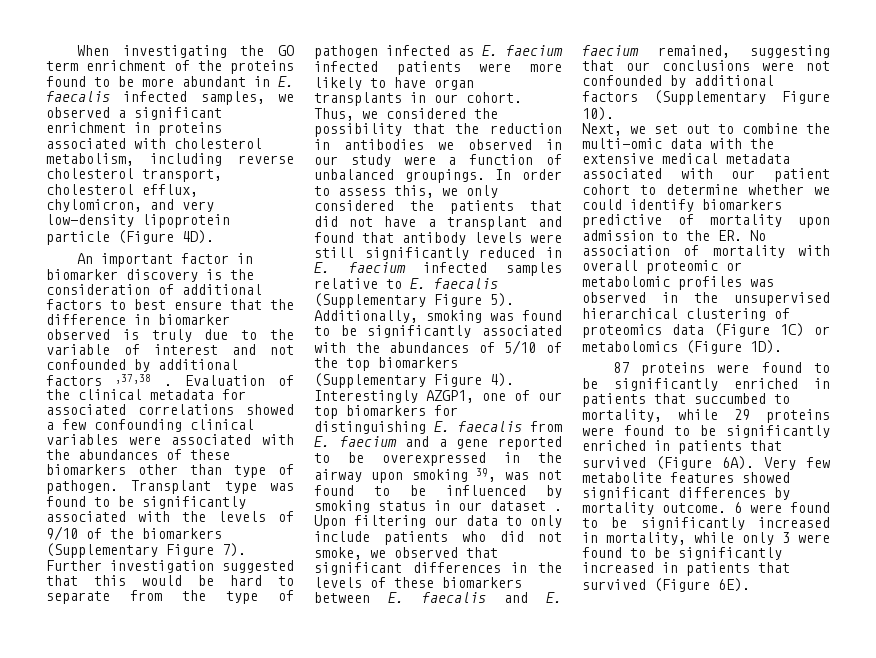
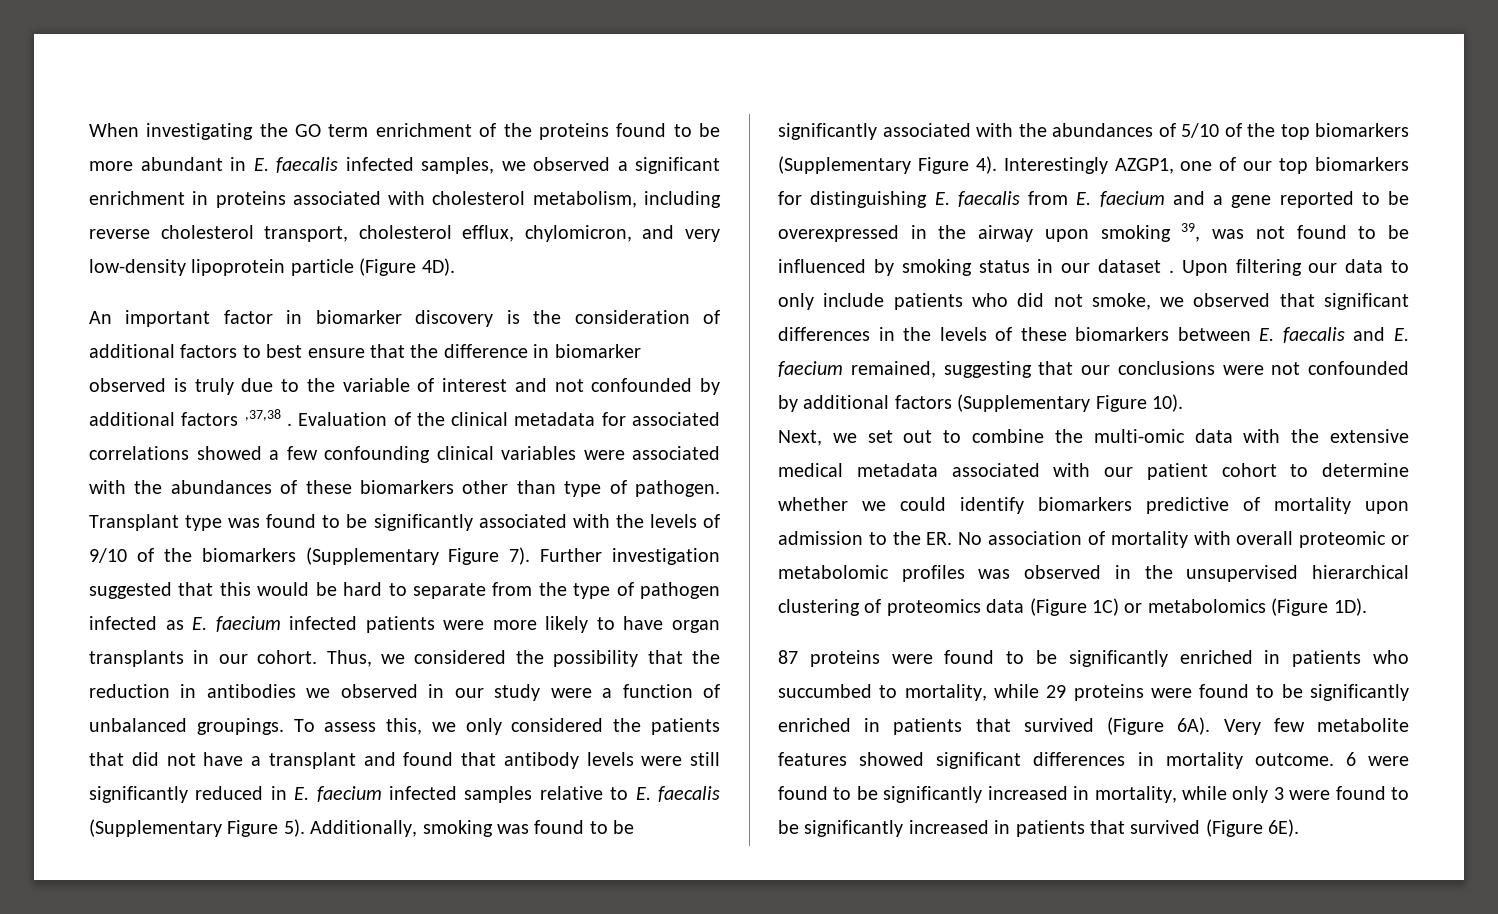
- In order to assess this, we only considered the patients that did not have a transplant and found that antibody levels were still significantly reduced in E. faecium infected samples relative to E. faecalis (Supplementary Figure 5).
+ To assess this, we only considered the patients that did not have a transplant and found that antibody levels were still significantly reduced in E. faecium infected samples relative to E. faecalis (Supplementary Figure 5).
- 87 proteins were found to be significantly enriched in patients that succumbed to mortality, while 29 proteins were found to be significantly enriched in patients that survived (Figure 6A).
+ 87 proteins were found to be significantly enriched in patients who succumbed to mortality, while 29 proteins were found to be significantly enriched in patients that survived (Figure 6A).
- Very few metabolite features showed significant differences by mortality outcome.
+ Very few metabolite features showed significant differences in mortality outcome.

